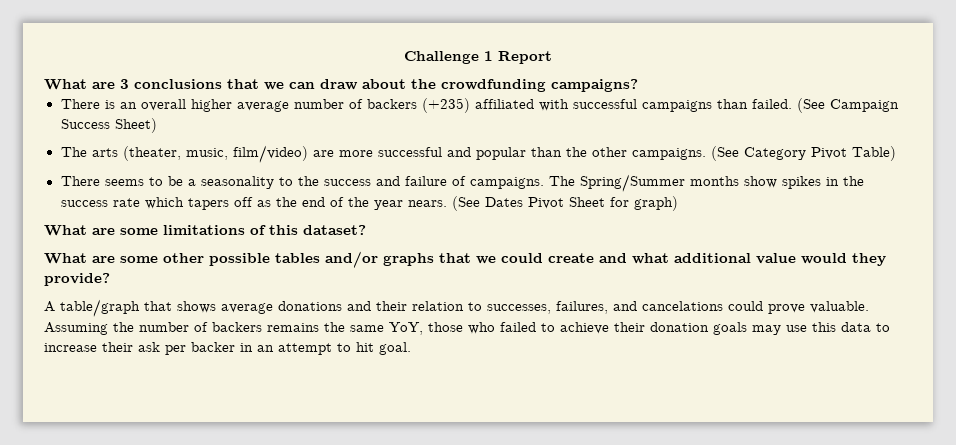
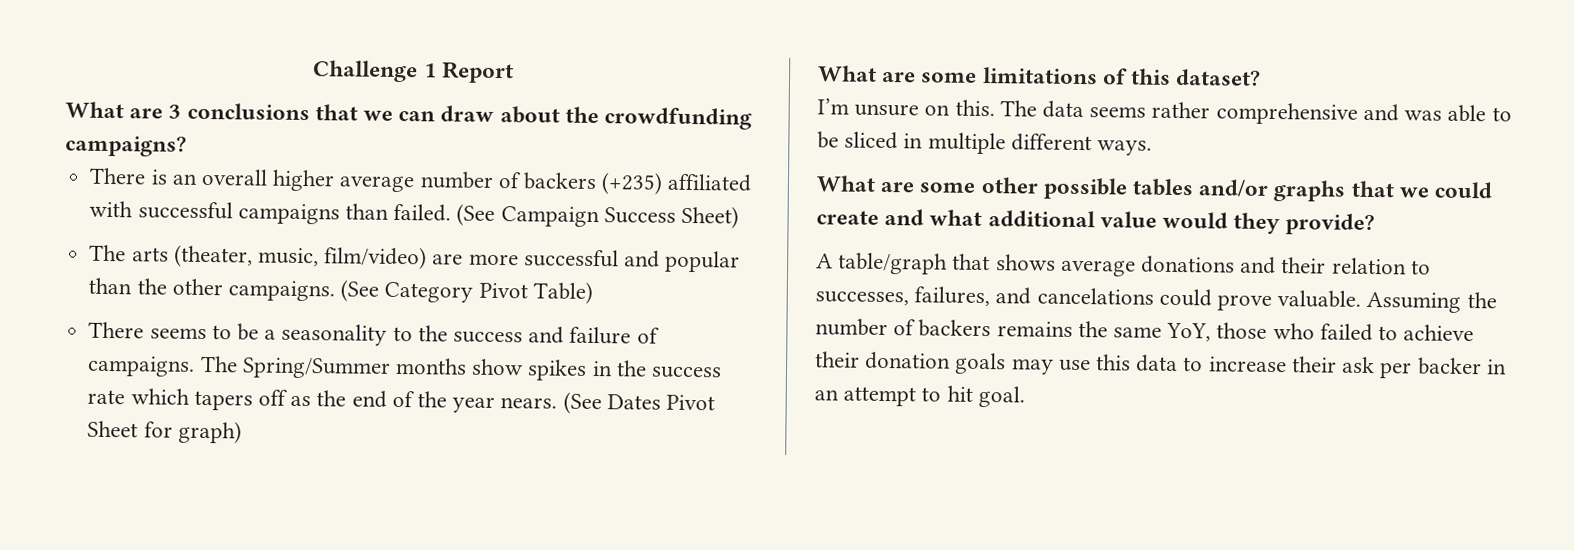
+ I’m unsure on this. The data seems rather comprehensive and was able to be sliced in multiple different ways.

